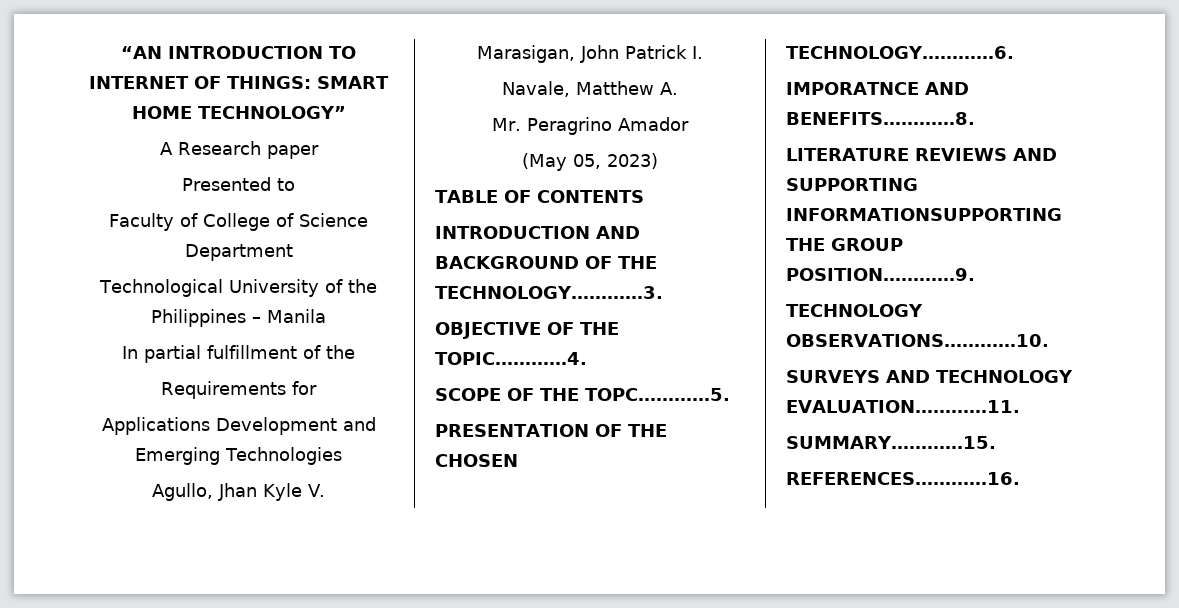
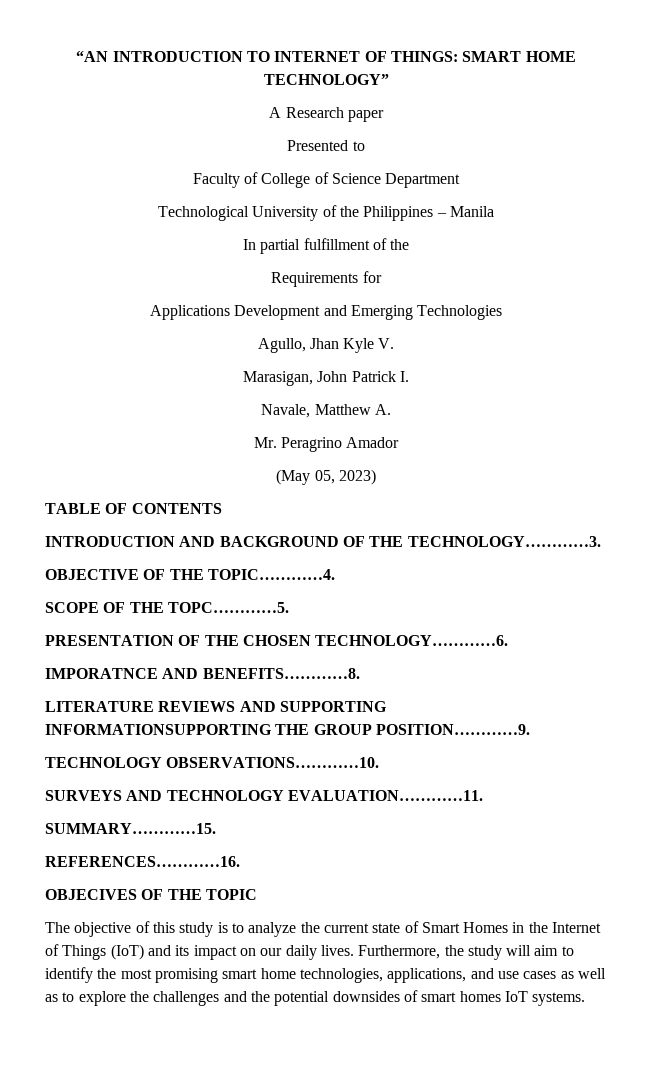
+ OBJECIVES OF THE TOPIC
+ The objective of this study is to analyze the current state of Smart Homes in the Internet of Things (IoT) and its impact on our daily lives. Furthermore, the study will aim to identify the most promising smart home technologies, applications, and use cases as well as to explore the challenges and the potential downsides of smart homes IoT systems.

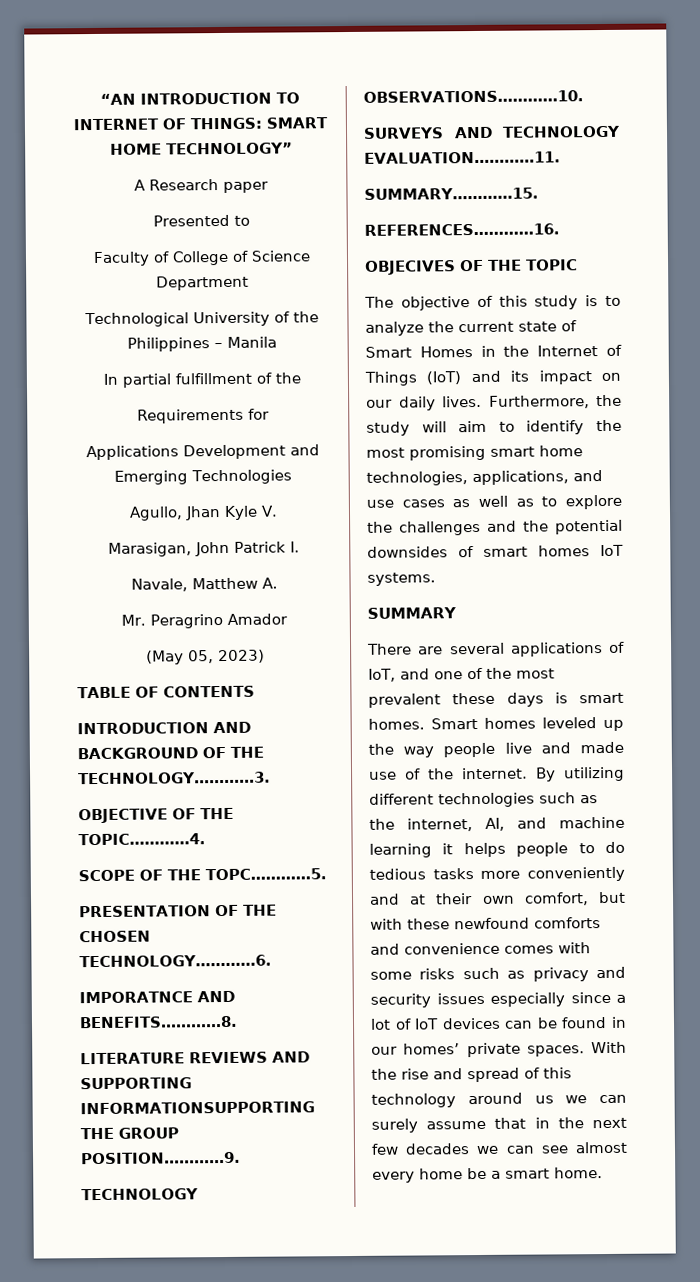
+ SUMMARY
+ There are several applications of IoT, and one of the most prevalent these days is smart homes. Smart homes leveled up the way people live and made use of the internet. By utilizing different technologies such as the internet, AI, and machine learning it helps people to do tedious tasks more conveniently and at their own comfort, but with these newfound comforts and convenience comes with some risks such as privacy and security issues especially since a lot of IoT devices can be found in our homes’ private spaces. With the rise and spread of this technology around us we can surely assume that in the next few decades we can see almost every home be a smart home.

